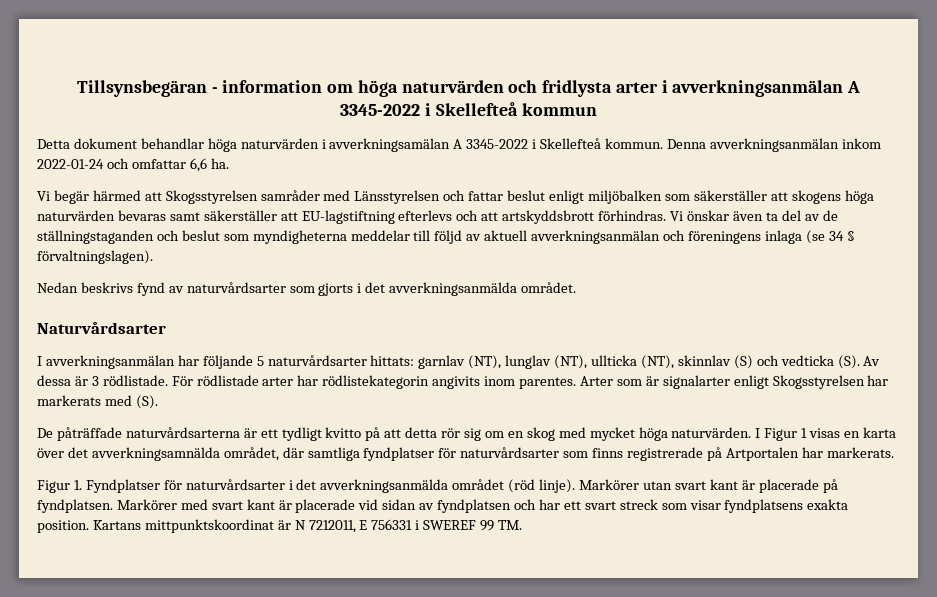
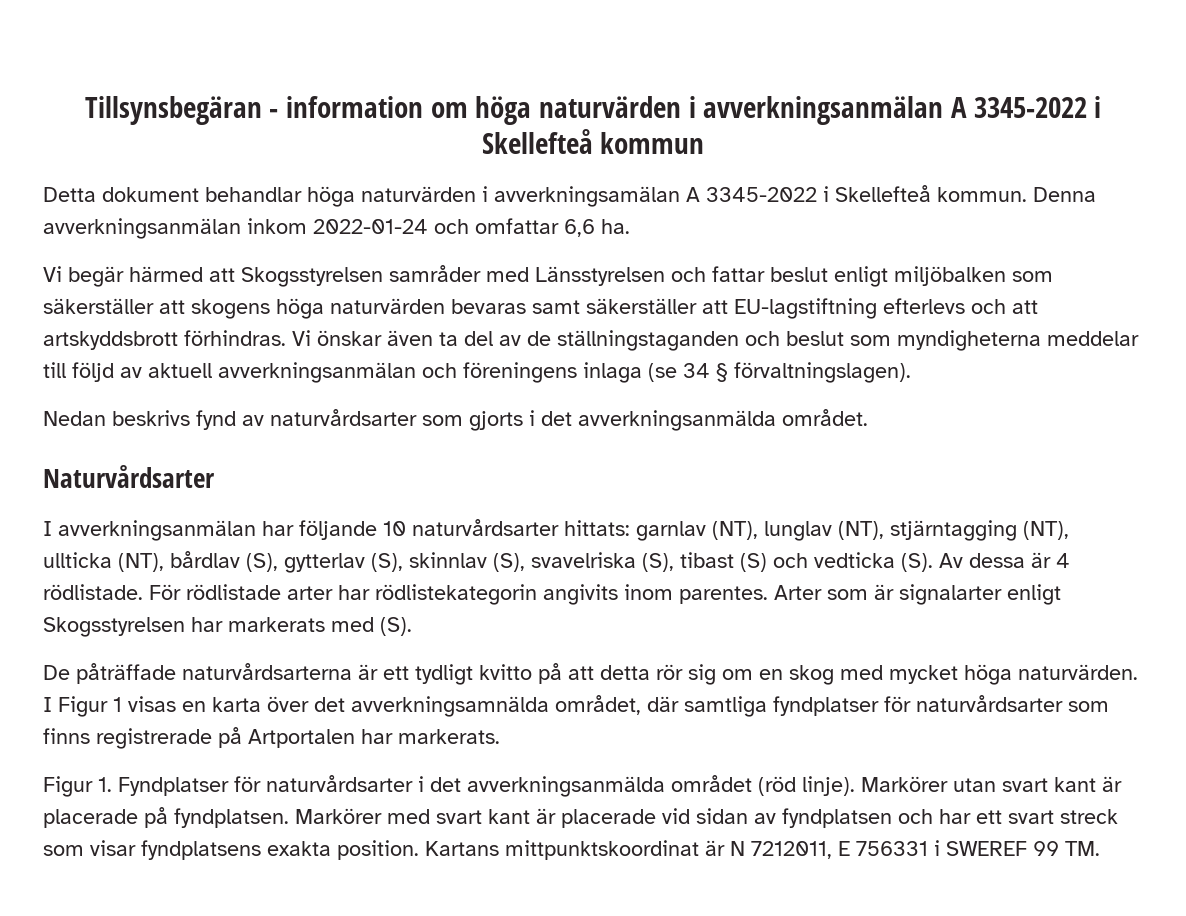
- Tillsynsbegäran - information om höga naturvärden och fridlysta arter i avverkningsanmälan A 3345-2022 i Skellefteå kommun
+ Tillsynsbegäran - information om höga naturvärden i avverkningsanmälan A 3345-2022 i Skellefteå kommun
- I avverkningsanmälan har följande 5 naturvårdsarter hittats: garnlav (NT), lunglav (NT), ullticka (NT), skinnlav (S) och vedticka (S). Av dessa är 3 rödlistade.
+ I avverkningsanmälan har följande 10 naturvårdsarter hittats: garnlav (NT), lunglav (NT), stjärntagging (NT), ullticka (NT), bårdlav (S), gytterlav (S), skinnlav (S), svavelriska (S), tibast (S) och vedticka (S). Av dessa är 4 rödlistade.

